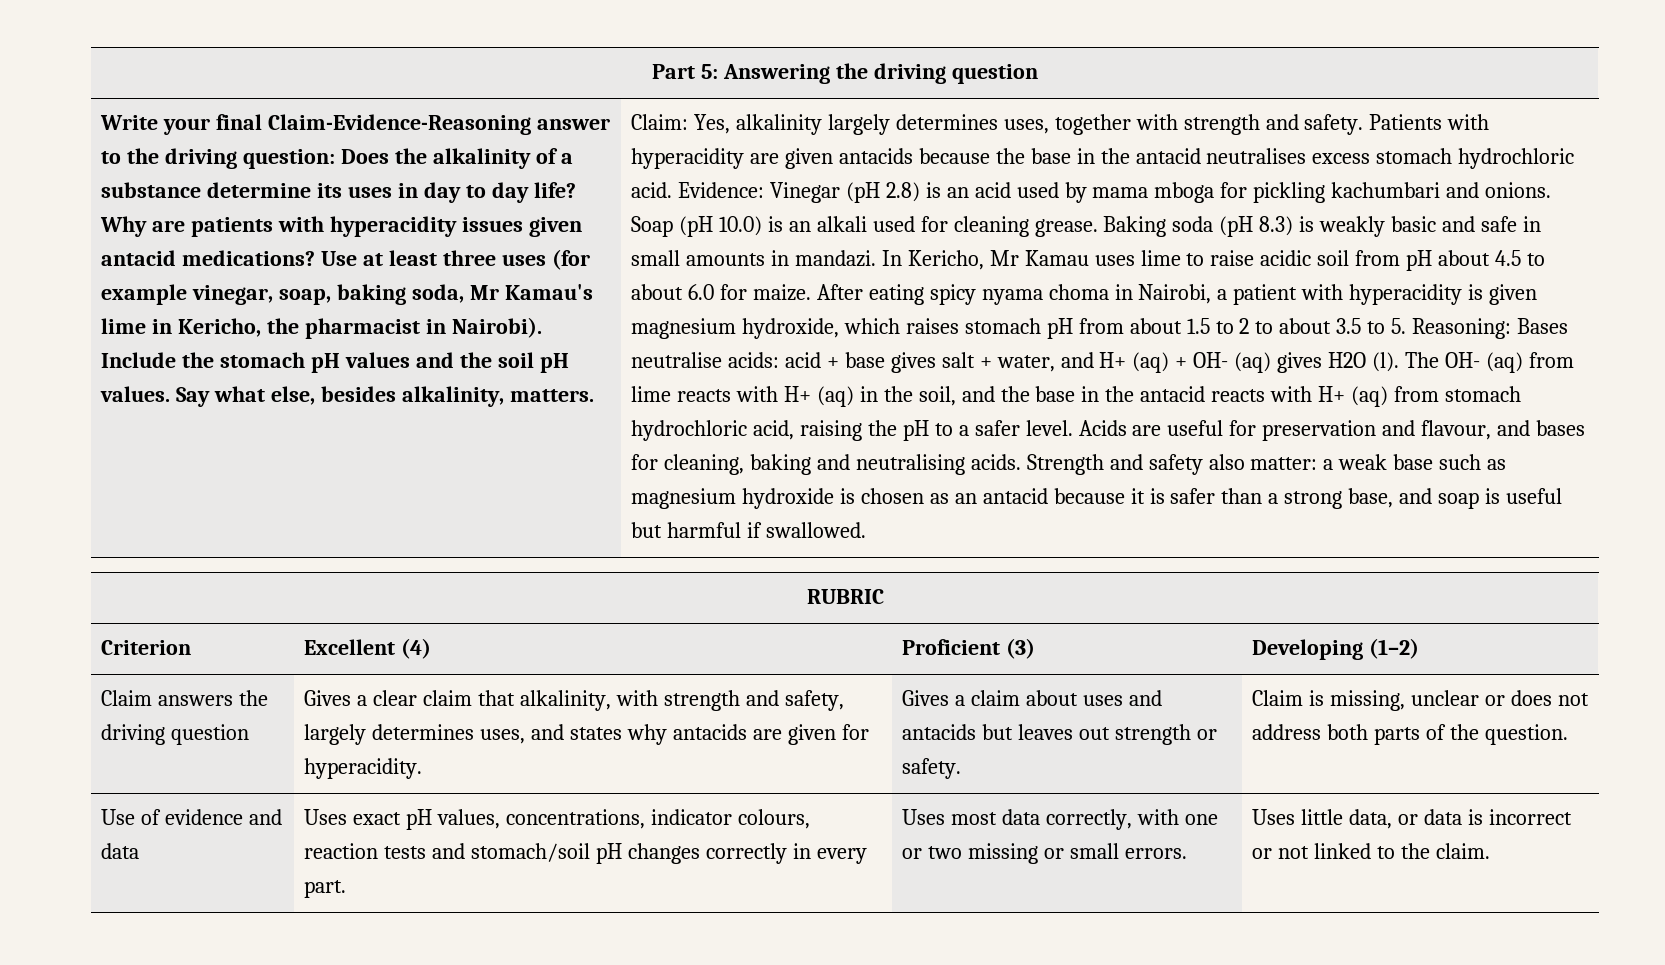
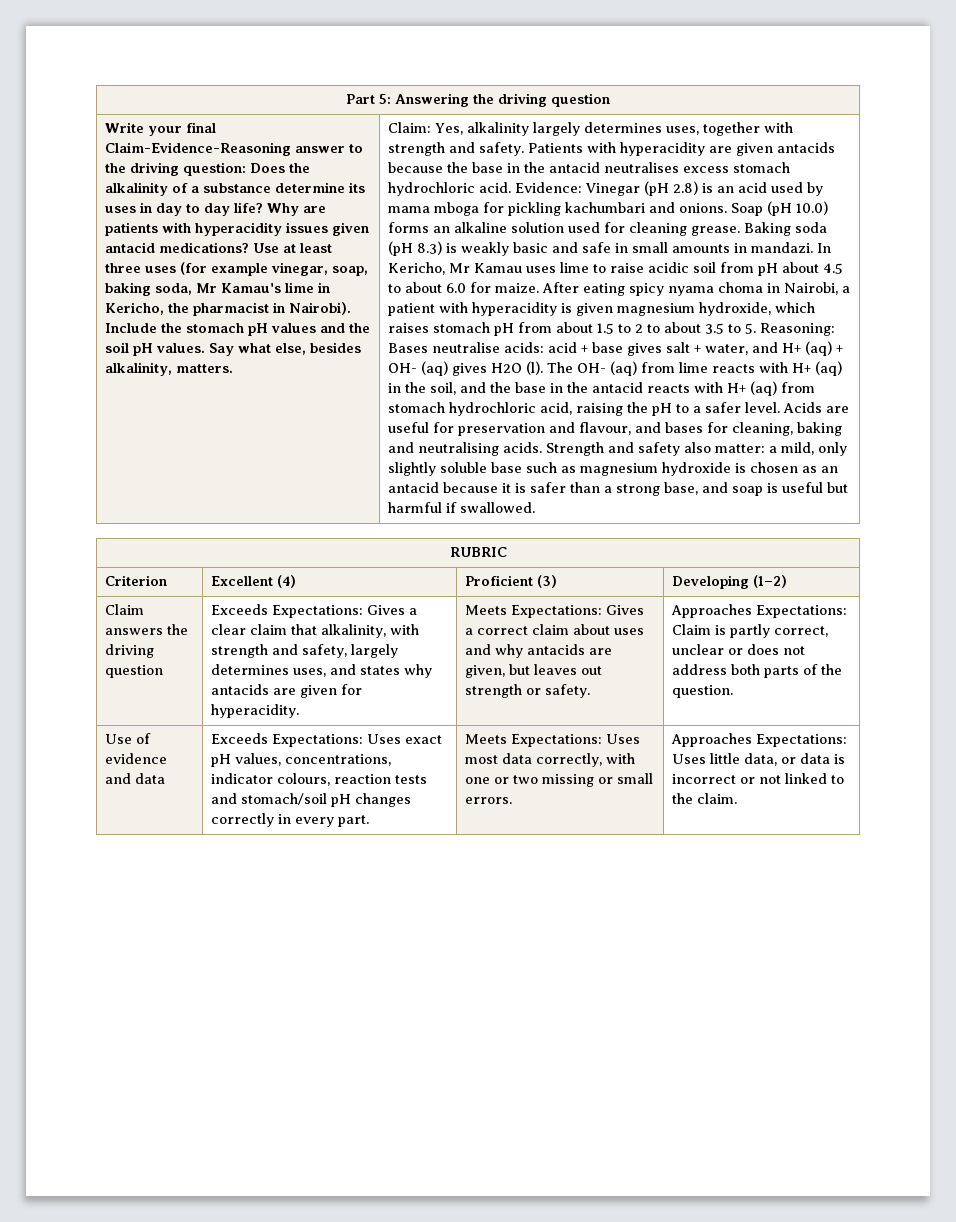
- Soap (pH 10.0) is an alkali used for cleaning grease.
+ Soap (pH 10.0) forms an alkaline solution used for cleaning grease.
- Strength and safety also matter: a weak base such as magnesium hydroxide is chosen as an antacid because it is safer than a strong base, and soap is useful but harmful if swallowed.
+ Strength and safety also matter: a mild, only slightly soluble base such as magnesium hydroxide is chosen as an antacid because it is safer than a strong base, and soap is useful but harmful if swallowed.
- Gives a clear claim that alkalinity, with strength and safety, largely determines uses, and states why antacids are given for hyperacidity.
+ Exceeds Expectations: Gives a clear claim that alkalinity, with strength and safety, largely determines uses, and states why antacids are given for hyperacidity.
- Gives a claim about uses and antacids but leaves out strength or safety.
+ Meets Expectations: Gives a correct claim about uses and why antacids are given, but leaves out strength or safety.
- Claim is missing, unclear or does not address both parts of the question.
+ Approaches Expectations: Claim is partly correct, unclear or does not address both parts of the question.
- Uses exact pH values, concentrations, indicator colours, reaction tests and stomach/soil pH changes correctly in every part.
+ Exceeds Expectations: Uses exact pH values, concentrations, indicator colours, reaction tests and stomach/soil pH changes correctly in every part.
- Uses most data correctly, with one or two missing or small errors.
+ Meets Expectations: Uses most data correctly, with one or two missing or small errors.
- Uses little data, or data is incorrect or not linked to the claim.
+ Approaches Expectations: Uses little data, or data is incorrect or not linked to the claim.

